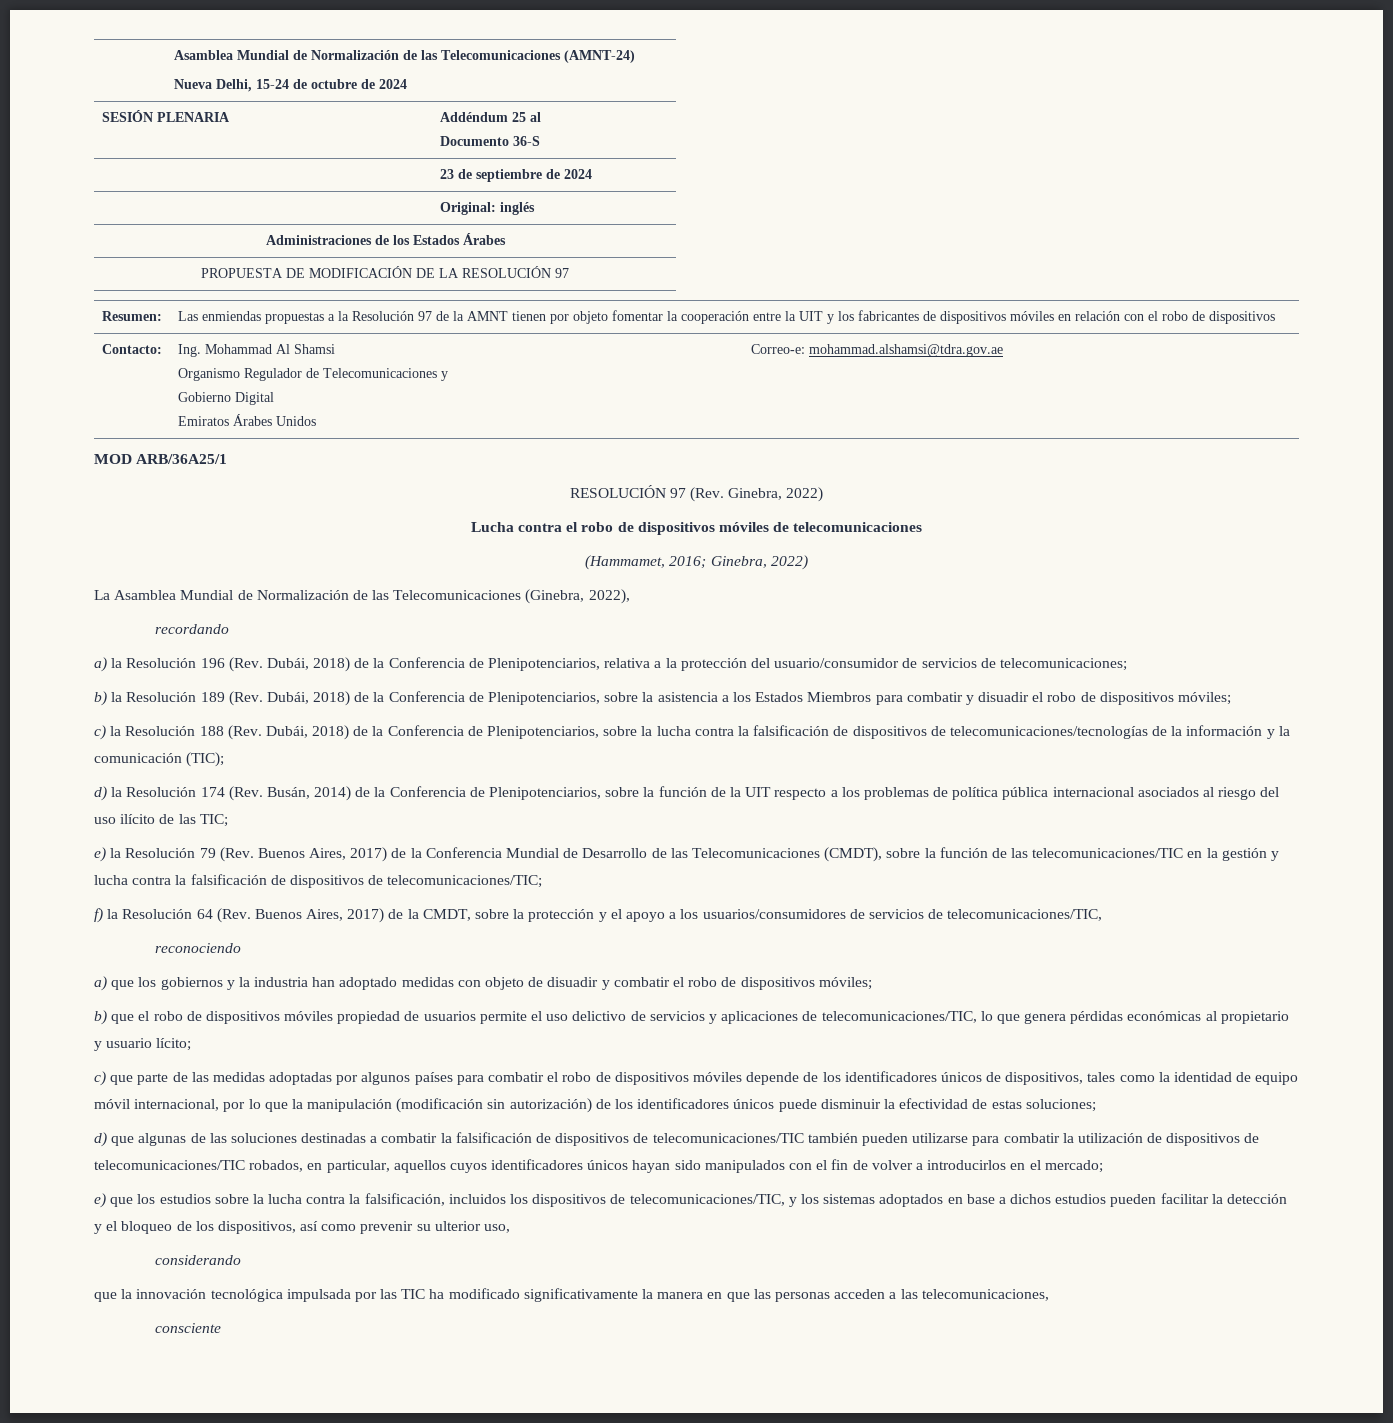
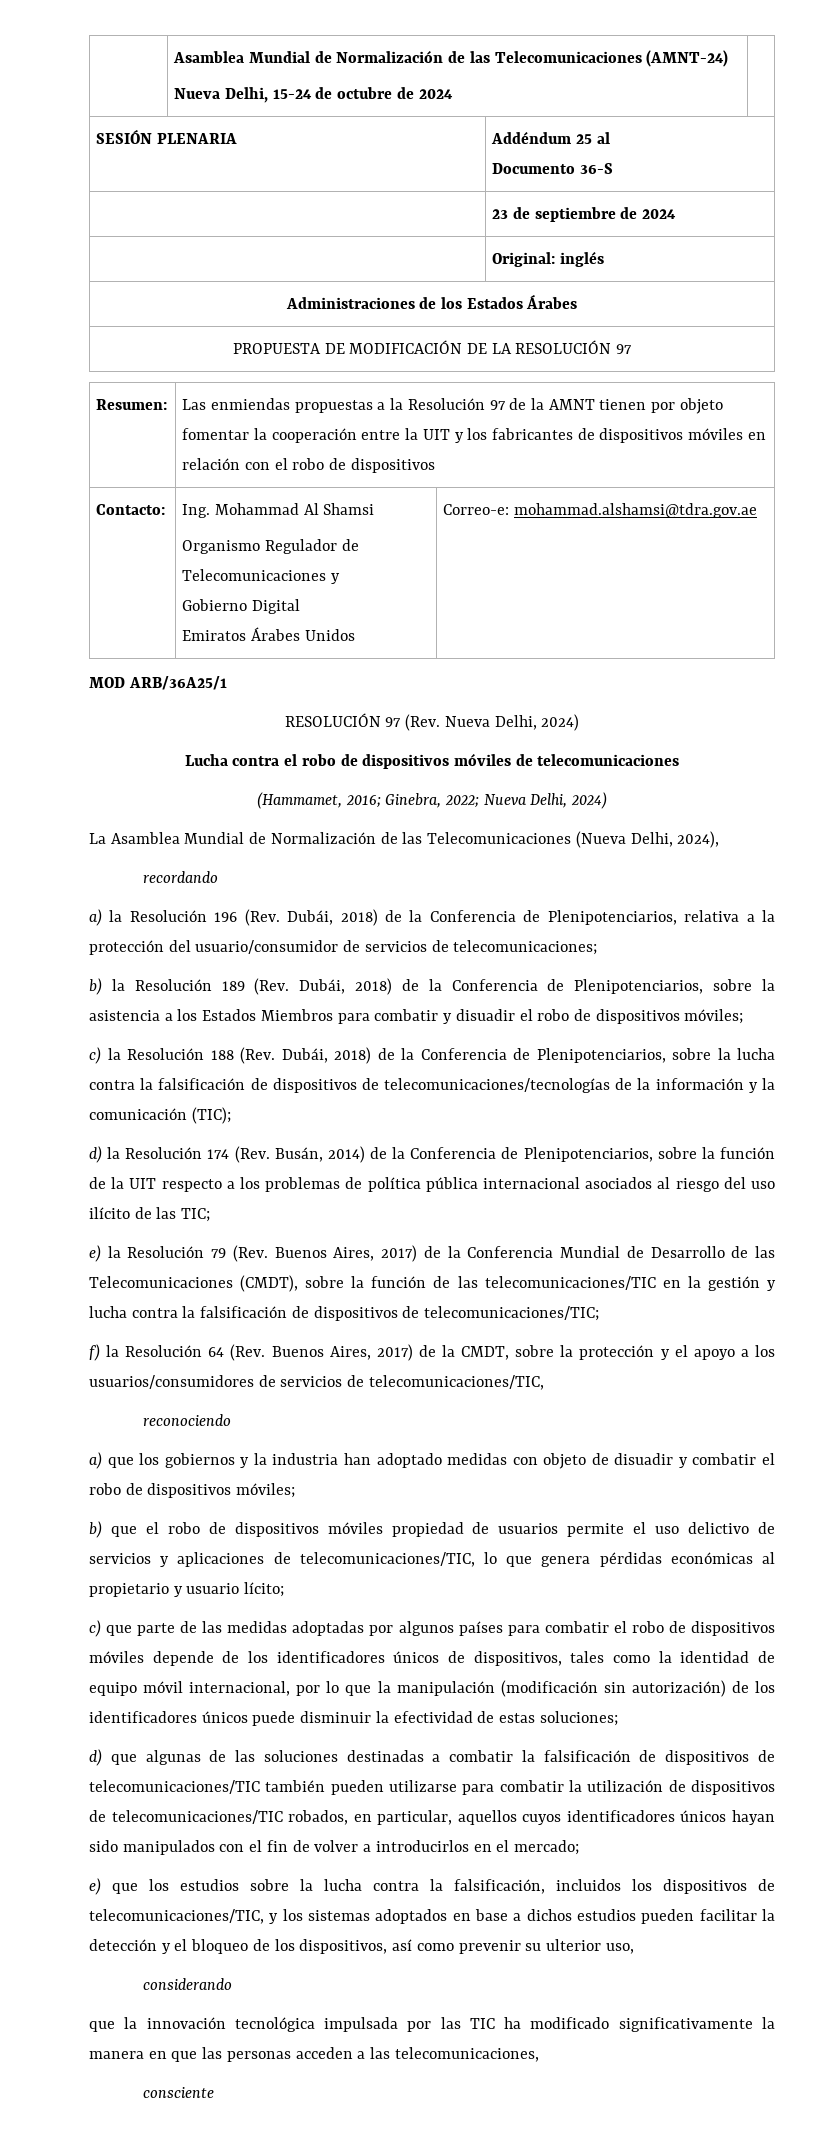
- RESOLUCIÓN 97 (Rev. Ginebra, 2022)
+ RESOLUCIÓN 97 (Rev. Nueva Delhi, 2024)
- (Hammamet, 2016; Ginebra, 2022)
+ (Hammamet, 2016; Ginebra, 2022; Nueva Delhi, 2024)
- La Asamblea Mundial de Normalización de las Telecomunicaciones (Ginebra, 2022),
+ La Asamblea Mundial de Normalización de las Telecomunicaciones (Nueva Delhi, 2024),

